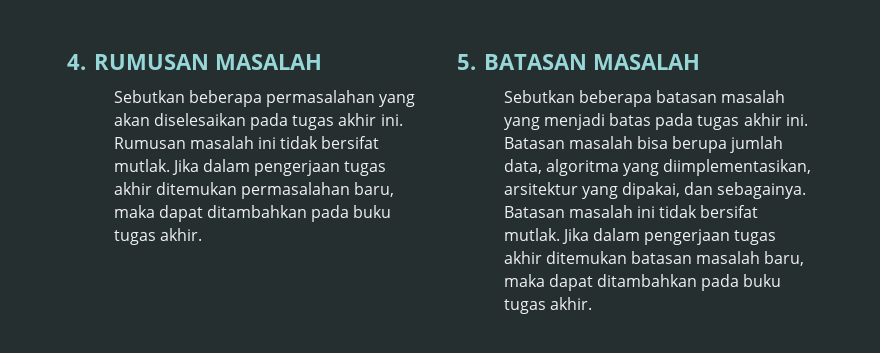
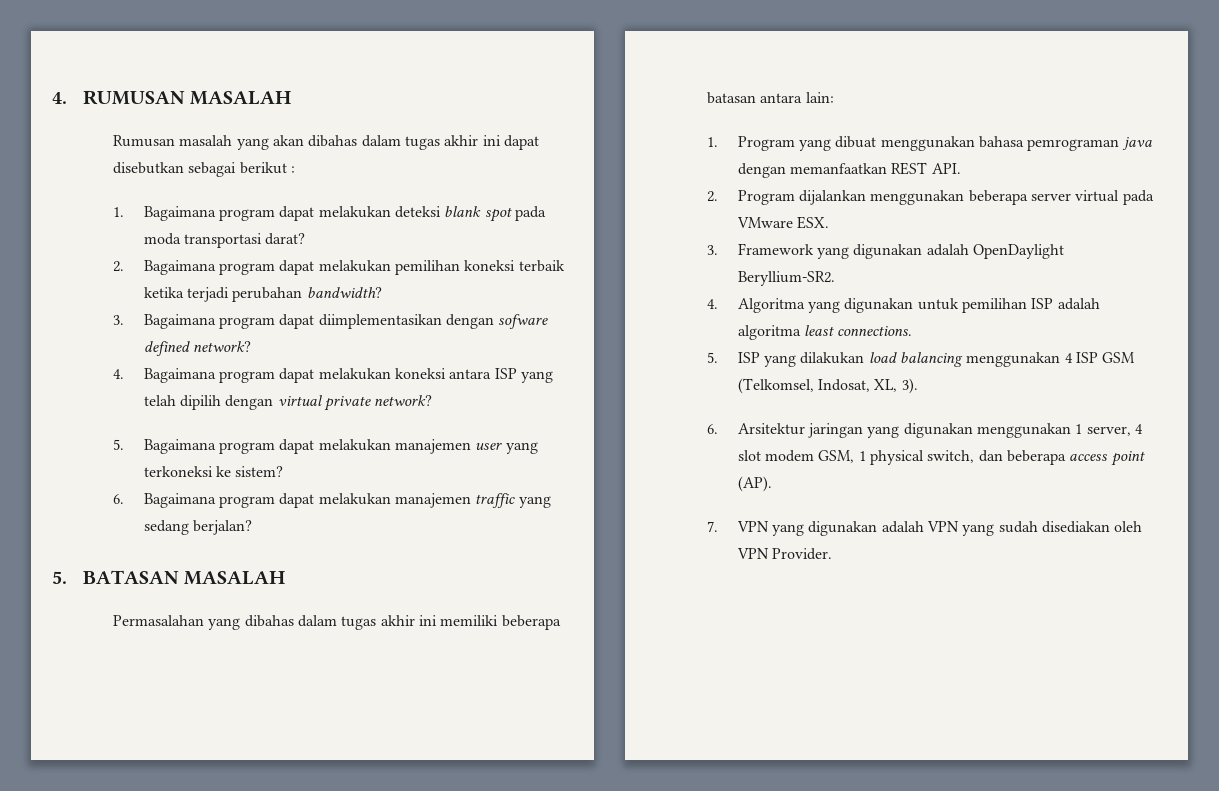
- Sebutkan beberapa permasalahan yang akan diselesaikan pada tugas akhir ini. Rumusan masalah ini tidak bersifat mutlak. Jika dalam pengerjaan tugas akhir ditemukan permasalahan baru, maka dapat ditambahkan pada buku tugas akhir.
+ Rumusan masalah yang akan dibahas dalam tugas akhir ini dapat disebutkan sebagai berikut :
+ 1. Bagaimana program dapat melakukan deteksi blank spot pada moda transportasi darat?
+ 2. Bagaimana program dapat melakukan pemilihan koneksi terbaik ketika terjadi perubahan bandwidth?
+ 3. Bagaimana program dapat diimplementasikan dengan sofware defined network?
+ 4. Bagaimana program dapat melakukan koneksi antara ISP yang telah dipilih dengan virtual private network?
+ 5. Bagaimana program dapat melakukan manajemen user yang terkoneksi ke sistem?
+ 6. Bagaimana program dapat melakukan manajemen traffic yang sedang berjalan?
  5. BATASAN MASALAH
- Sebutkan beberapa batasan masalah yang menjadi batas pada tugas akhir ini. Batasan masalah bisa berupa jumlah data, algoritma yang diimplementasikan, arsitektur yang dipakai, dan sebagainya. Batasan masalah ini tidak bersifat mutlak. Jika dalam pengerjaan tugas akhir ditemukan batasan masalah baru, maka dapat ditambahkan pada buku tugas akhir.
+ Permasalahan yang dibahas dalam tugas akhir ini memiliki beberapa batasan antara lain:
+ 1. Program yang dibuat menggunakan bahasa pemrograman java dengan memanfaatkan REST API.
+ 2. Program dijalankan menggunakan beberapa server virtual pada VMware ESX.
+ 3. Framework yang digunakan adalah OpenDaylight Beryllium-SR2.
+ 4. Algoritma yang digunakan untuk pemilihan ISP adalah algoritma least connections.
+ 5. ISP yang dilakukan load balancing menggunakan 4 ISP GSM (Telkomsel, Indosat, XL, 3).
+ 6. Arsitektur jaringan yang digunakan menggunakan 1 server, 4 slot modem GSM, 1 physical switch, dan beberapa access point (AP).
+ 7. VPN yang digunakan adalah VPN yang sudah disediakan oleh VPN Provider.

